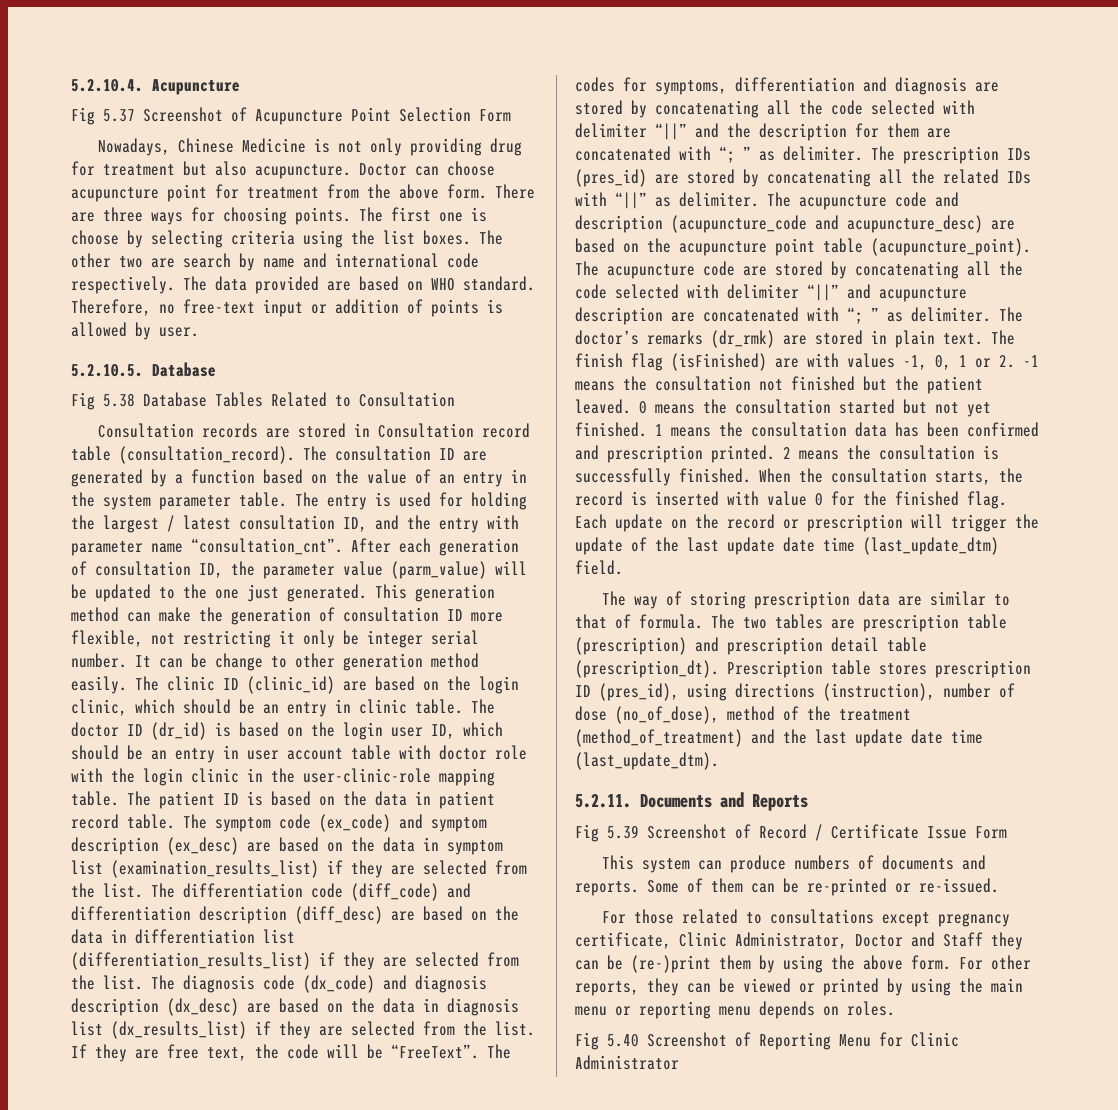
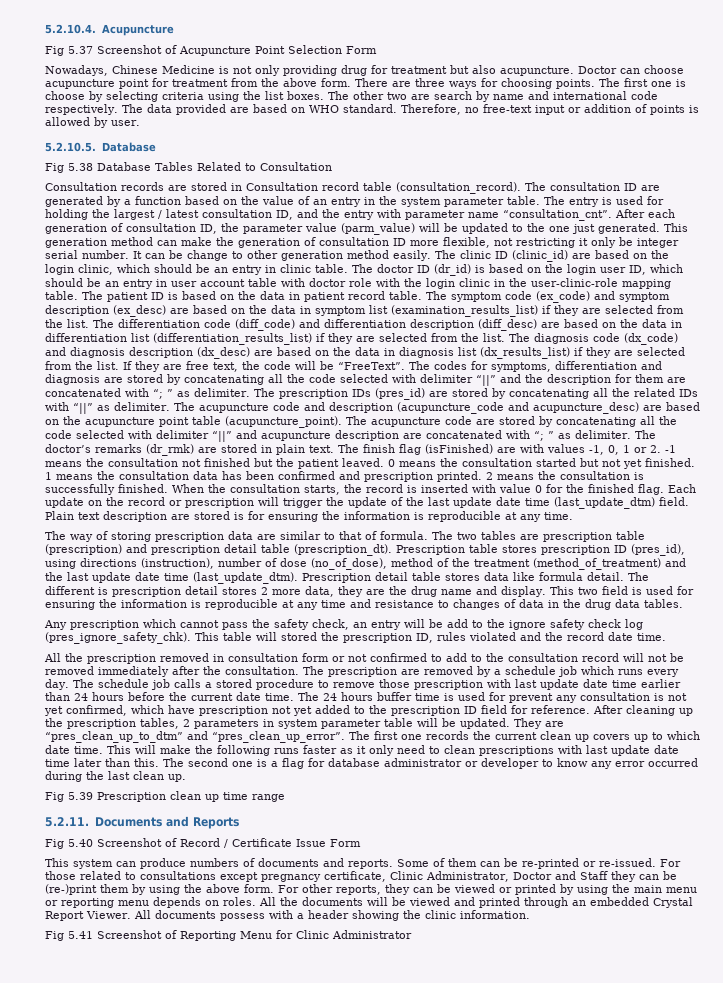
+ Plain text description are stored is for ensuring the information is reproducible at any time.
+ Prescription detail table stores data like formula detail. The different is prescription detail stores 2 more data, they are the drug name and display. This two field is used for ensuring the information is reproducible at any time and resistance to changes of data in the drug data tables.
+ Any prescription which cannot pass the safety check, an entry will be add to the ignore safety check log (pres_ignore_safety_chk). This table will stored the prescription ID, rules violated and the record date time.
+ All the prescription removed in consultation form or not confirmed to add to the consultation record will not be removed immediately after the consultation. The prescription are removed by a schedule job which runs every day. The schedule job calls a stored procedure to remove those prescription with last update date time earlier than 24 hours before the current date time. The 24 hours buffer time is used for prevent any consultation is not yet confirmed, which have prescription not yet added to the prescription ID field for reference. After cleaning up the prescription tables, 2 parameters in system parameter table will be updated. They are “pres_clean_up_to_dtm” and “pres_clean_up_error”. The first one records the current clean up covers up to which date time. This will make the following runs faster as it only need to clean prescriptions with last update date time later than this. The second one is a flag for database administrator or developer to know any error occurred during the last clean up.
+ Fig 5.39 Prescription clean up time range
- Fig 5.39 Screenshot of Record / Certificate Issue Form
+ Fig 5.40 Screenshot of Record / Certificate Issue Form
- Some of them can be re-printed or re-issued.
- For those related to consultations except pregnancy certificate, Clinic Administrator, Doctor and Staff they can be (re-)print them by using the above form.
+ Some of them can be re-printed or re-issued. For those related to consultations except pregnancy certificate, Clinic Administrator, Doctor and Staff they can be (re-)print them by using the above form.
- For other reports, they can be viewed or printed by using the main menu or reporting menu depends on roles.
- Fig 5.40 Screenshot of Reporting Menu for Clinic Administrator
+ For other reports, they can be viewed or printed by using the main menu or reporting menu depends on roles. All the documents will be viewed and printed through an embedded Crystal Report Viewer. All documents possess with a header showing the clinic information.
+ Fig 5.41 Screenshot of Reporting Menu for Clinic Administrator

